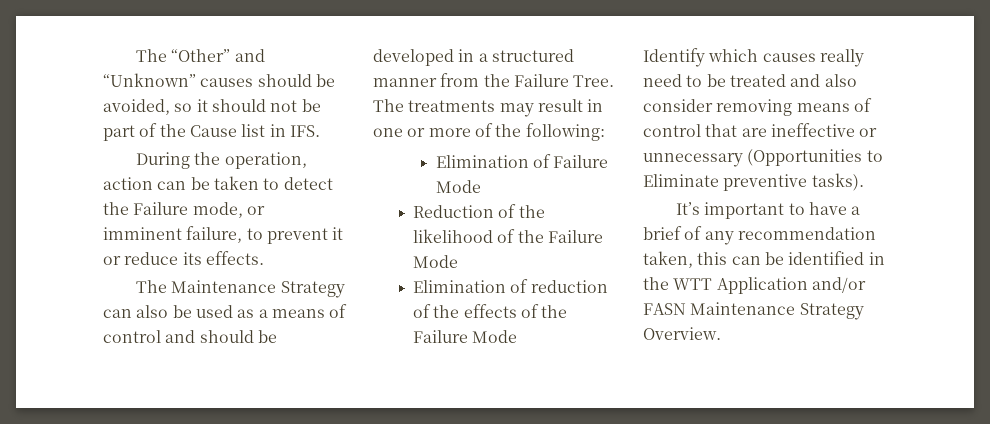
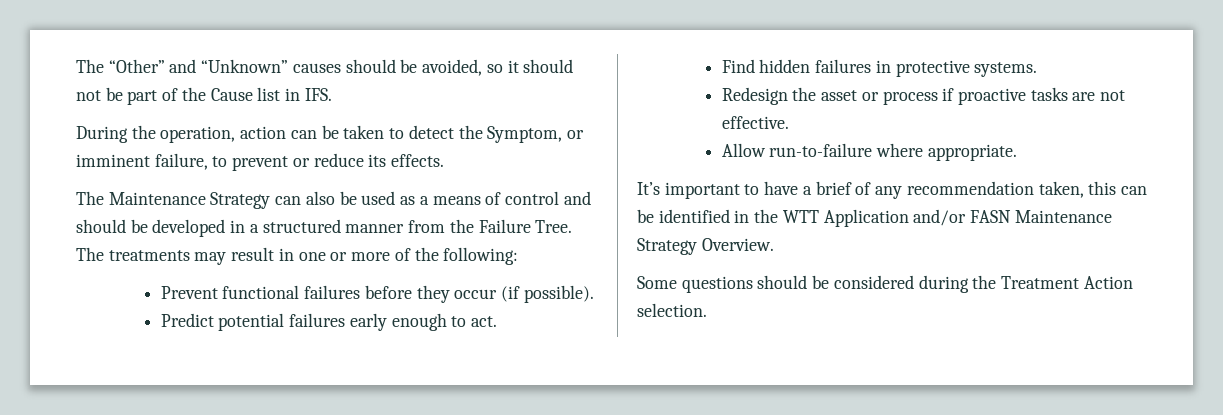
- During the operation, action can be taken to detect the Failure mode, or imminent failure, to prevent it or reduce its effects.
+ During the operation, action can be taken to detect the Symptom, or imminent failure, to prevent or reduce its effects.
- Elimination of Failure Mode
- Reduction of the likelihood of the Failure Mode
- Elimination of reduction of the effects of the Failure Mode
- Identify which causes really need to be treated and also consider removing means of control that are ineffective or unnecessary (Opportunities to Eliminate preventive tasks).
+ Prevent functional failures before they occur (if possible).
+ Predict potential failures early enough to act.
+ Find hidden failures in protective systems.
+ Redesign the asset or process if proactive tasks are not effective.
+ Allow run-to-failure where appropriate.
+ Some questions should be considered during the Treatment Action selection.

